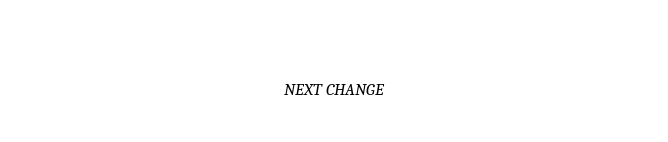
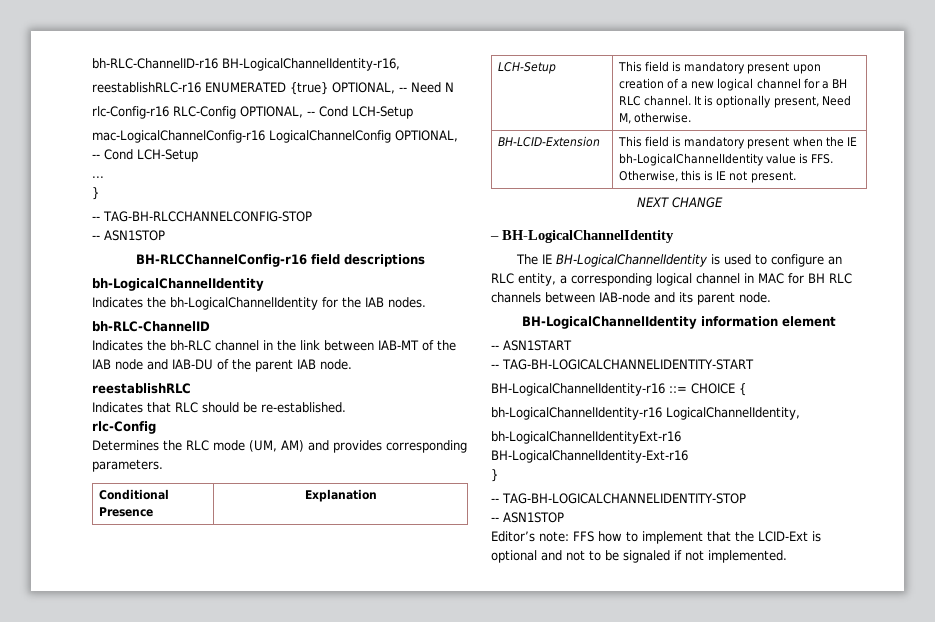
+ bh-RLC-ChannelID-r16 BH-LogicalChannelIdentity-r16,
+ reestablishRLC-r16 ENUMERATED {true} OPTIONAL, -- Need N
+ rlc-Config-r16 RLC-Config OPTIONAL, -- Cond LCH-Setup
+ mac-LogicalChannelConfig-r16 LogicalChannelConfig OPTIONAL, -- Cond LCH-Setup
+ ...
+ }
+ -- TAG-BH-RLCCHANNELCONFIG-STOP
+ -- ASN1STOP
+ BH-RLCChannelConfig-r16 field descriptions
+ bh-LogicalChannelIdentity
+ Indicates the bh-LogicalChannelIdentity for the IAB nodes.
+ bh-RLC-ChannelID
+ Indicates the bh-RLC channel in the link between IAB-MT of the IAB node and IAB-DU of the parent IAB node.
+ reestablishRLC
+ Indicates that RLC should be re-established.
+ rlc-Config
+ Determines the RLC mode (UM, AM) and provides corresponding parameters.
+ Conditional Presence | Explanation
+ LCH-Setup | This field is mandatory present upon creation of a new logical channel for a BH RLC channel. It is optionally present, Need M, otherwise.
+ BH-LCID-Extension | This field is mandatory present when the IE bh-LogicalChannelIdentity value is FFS. Otherwise, this is IE not present.
  NEXT CHANGE
+ – BH-LogicalChannelIdentity
+ The IE BH-LogicalChannelIdentity is used to configure an RLC entity, a corresponding logical channel in MAC for BH RLC channels between IAB-node and its parent node.
+ BH-LogicalChannelIdentity information element
+ -- ASN1START
+ -- TAG-BH-LOGICALCHANNELIDENTITY-START
+ BH-LogicalChannelIdentity-r16 ::= CHOICE {
+ bh-LogicalChannelIdentity-r16 LogicalChannelIdentity,
+ bh-LogicalChannelIdentityExt-r16 BH-LogicalChannelIdentity-Ext-r16
+ }
+ -- TAG-BH-LOGICALCHANNELIDENTITY-STOP
+ -- ASN1STOP
+ Editor’s note: FFS how to implement that the LCID-Ext is optional and not to be signaled if not implemented.

